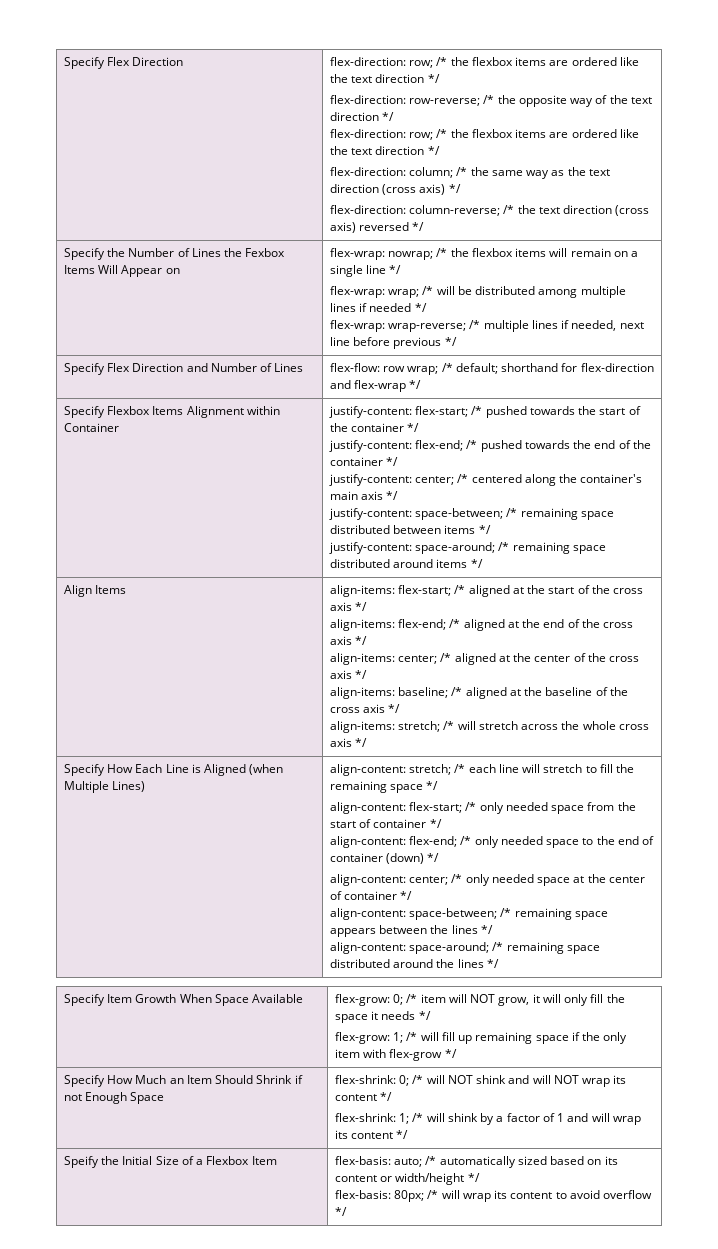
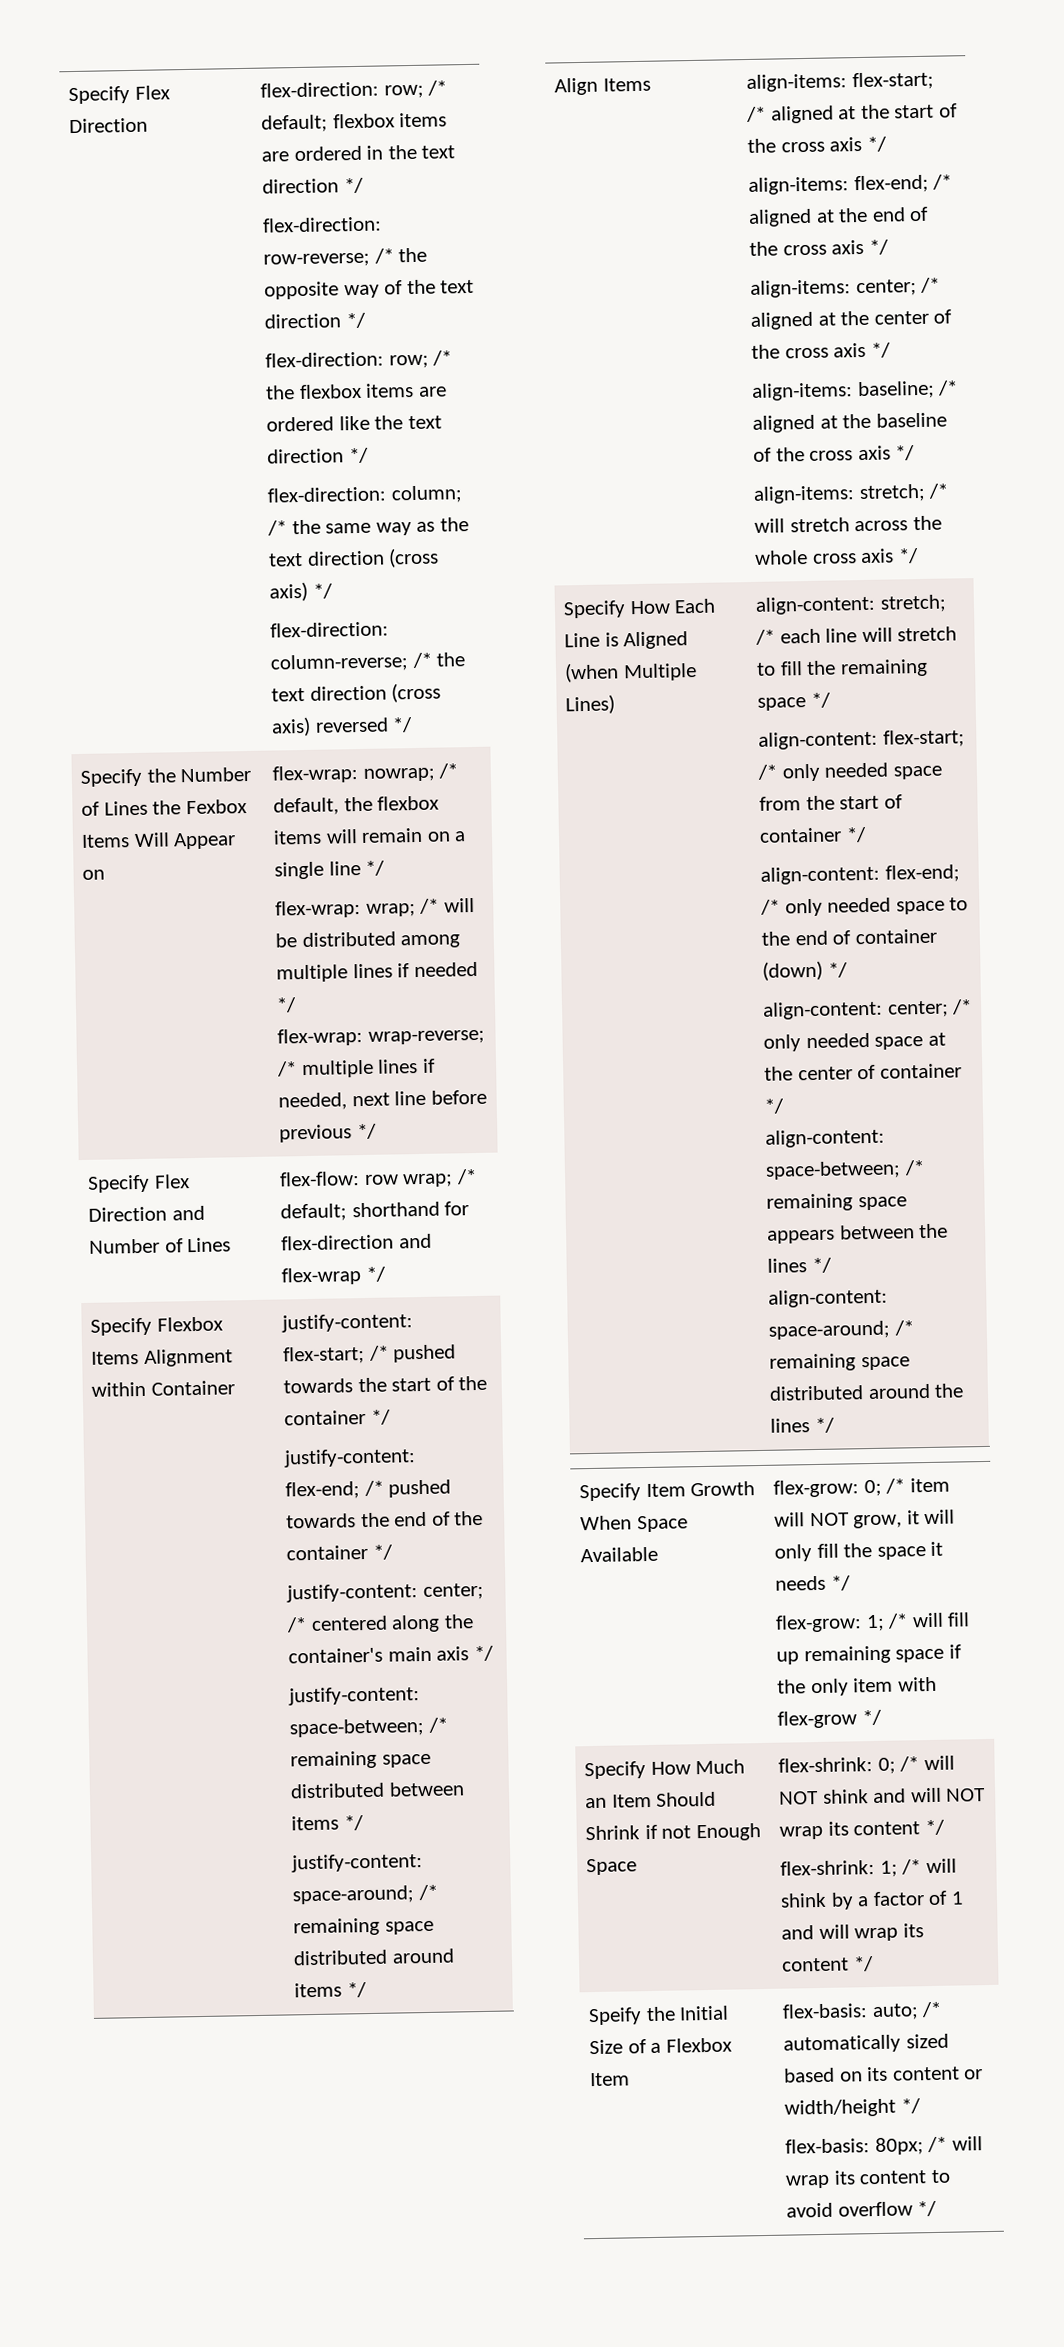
- Specify Flex Direction | flex-direction: row; /* the flexbox items are ordered like the text direction */
+ Specify Flex Direction | flex-direction: row; /* default; flexbox items are ordered in the text direction */
- flex-wrap: nowrap; /* the flexbox items will remain on a single line */
+ flex-wrap: nowrap; /* default, the flexbox items will remain on a single line */

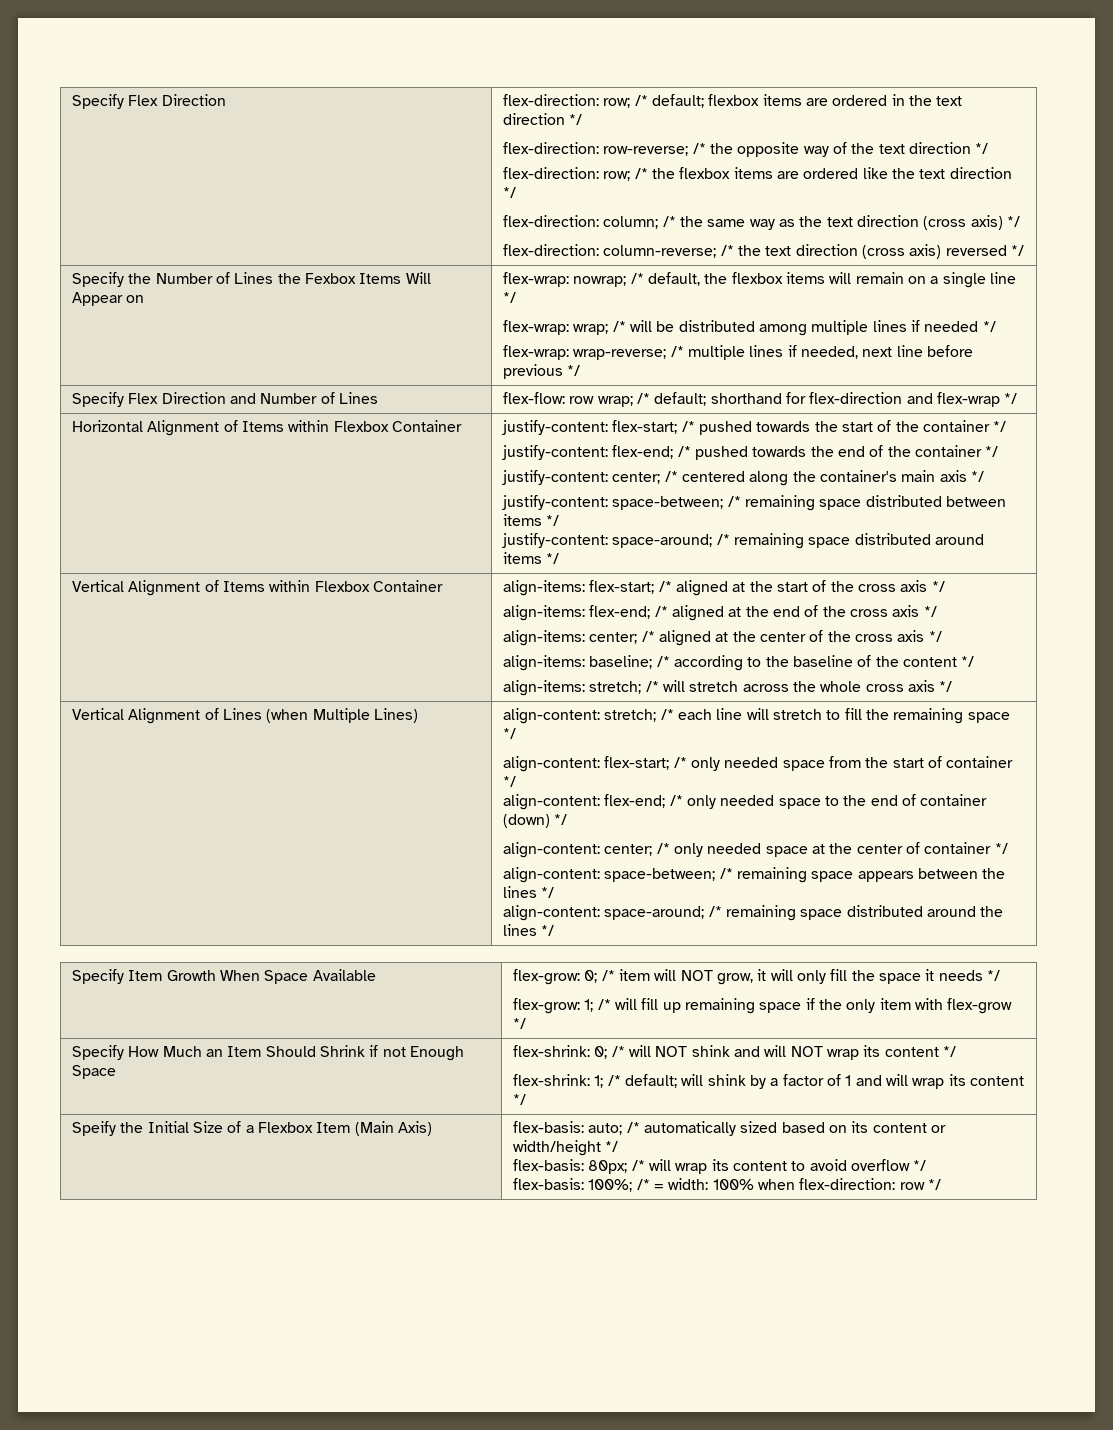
- Specify Flexbox Items Alignment within Container
+ Horizontal Alignment of Items within Flexbox Container
- Align Items
+ Vertical Alignment of Items within Flexbox Container
- align-items: baseline; /* aligned at the baseline of the cross axis */
+ align-items: baseline; /* according to the baseline of the content */
- Specify How Each Line is Aligned (when Multiple Lines)
+ Vertical Alignment of Lines (when Multiple Lines)
- flex-shrink: 1; /* will shink by a factor of 1 and will wrap its content */
+ flex-shrink: 1; /* default; will shink by a factor of 1 and will wrap its content */
- Speify the Initial Size of a Flexbox Item
+ Speify the Initial Size of a Flexbox Item (Main Axis)
+ flex-basis: 100%; /* = width: 100% when flex-direction: row */

